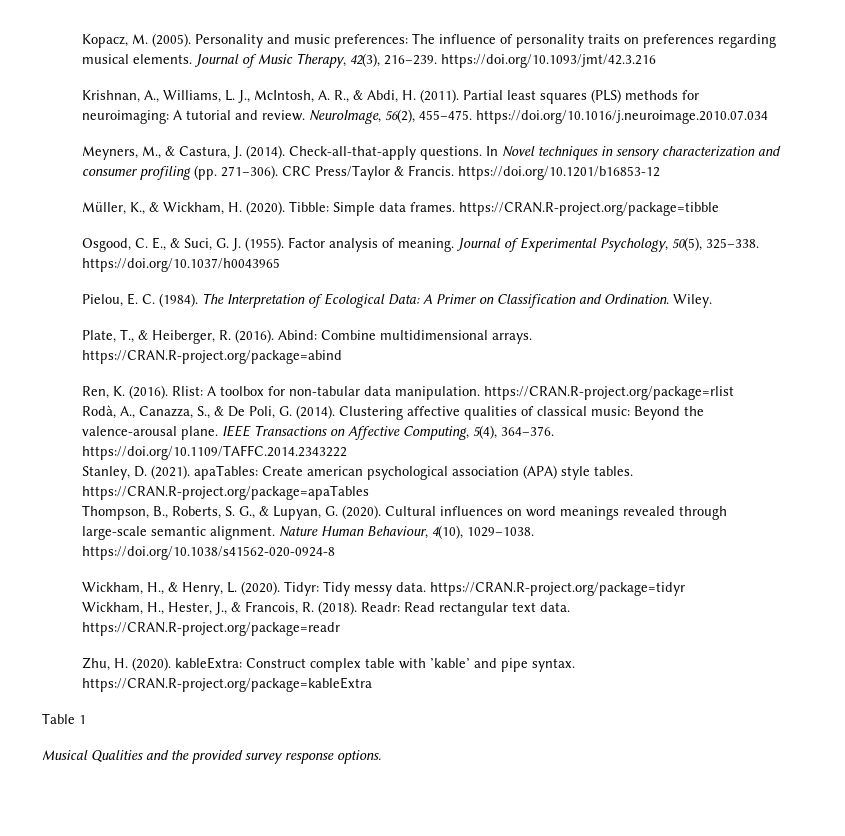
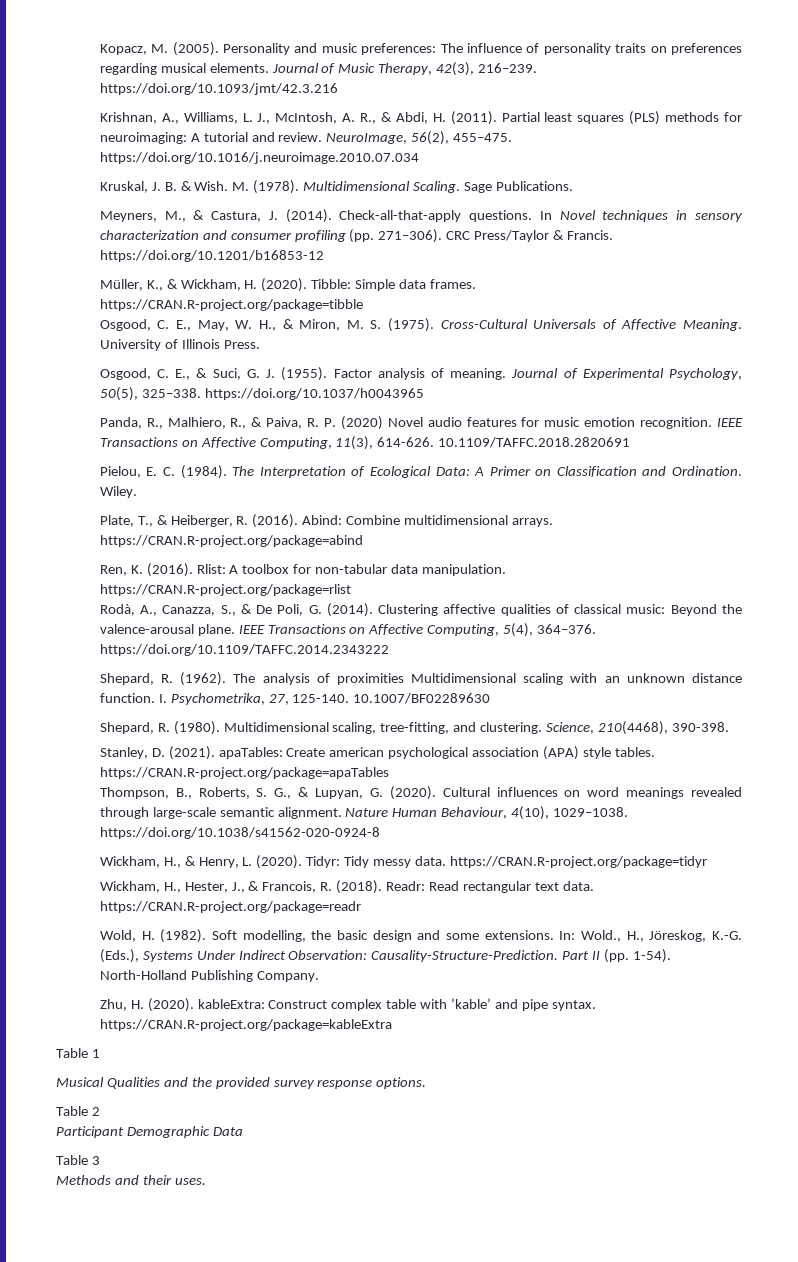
+ Kruskal, J. B. & Wish. M. (1978). Multidimensional Scaling. Sage Publications.
+ Osgood, C. E., May, W. H., & Miron, M. S. (1975). Cross-Cultural Universals of Affective Meaning. University of Illinois Press.
+ Panda, R., Malhiero, R., & Paiva, R. P. (2020) Novel audio features for music emotion recognition. IEEE Transactions on Affective Computing, 11(3), 614-626. 10.1109/TAFFC.2018.2820691
+ Shepard, R. (1962). The analysis of proximities Multidimensional scaling with an unknown distance function. I. Psychometrika, 27, 125-140. 10.1007/BF02289630
+ Shepard, R. (1980). Multidimensional scaling, tree-fitting, and clustering. Science, 210(4468), 390-398.
+ Wold, H. (1982). Soft modelling, the basic design and some extensions. In: Wold., H., Jöreskog, K.-G. (Eds.), Systems Under Indirect Observation: Causality-Structure-Prediction. Part II (pp. 1-54). North-Holland Publishing Company.
+ Table 2
+ Participant Demographic Data
+ Table 3
+ Methods and their uses.

